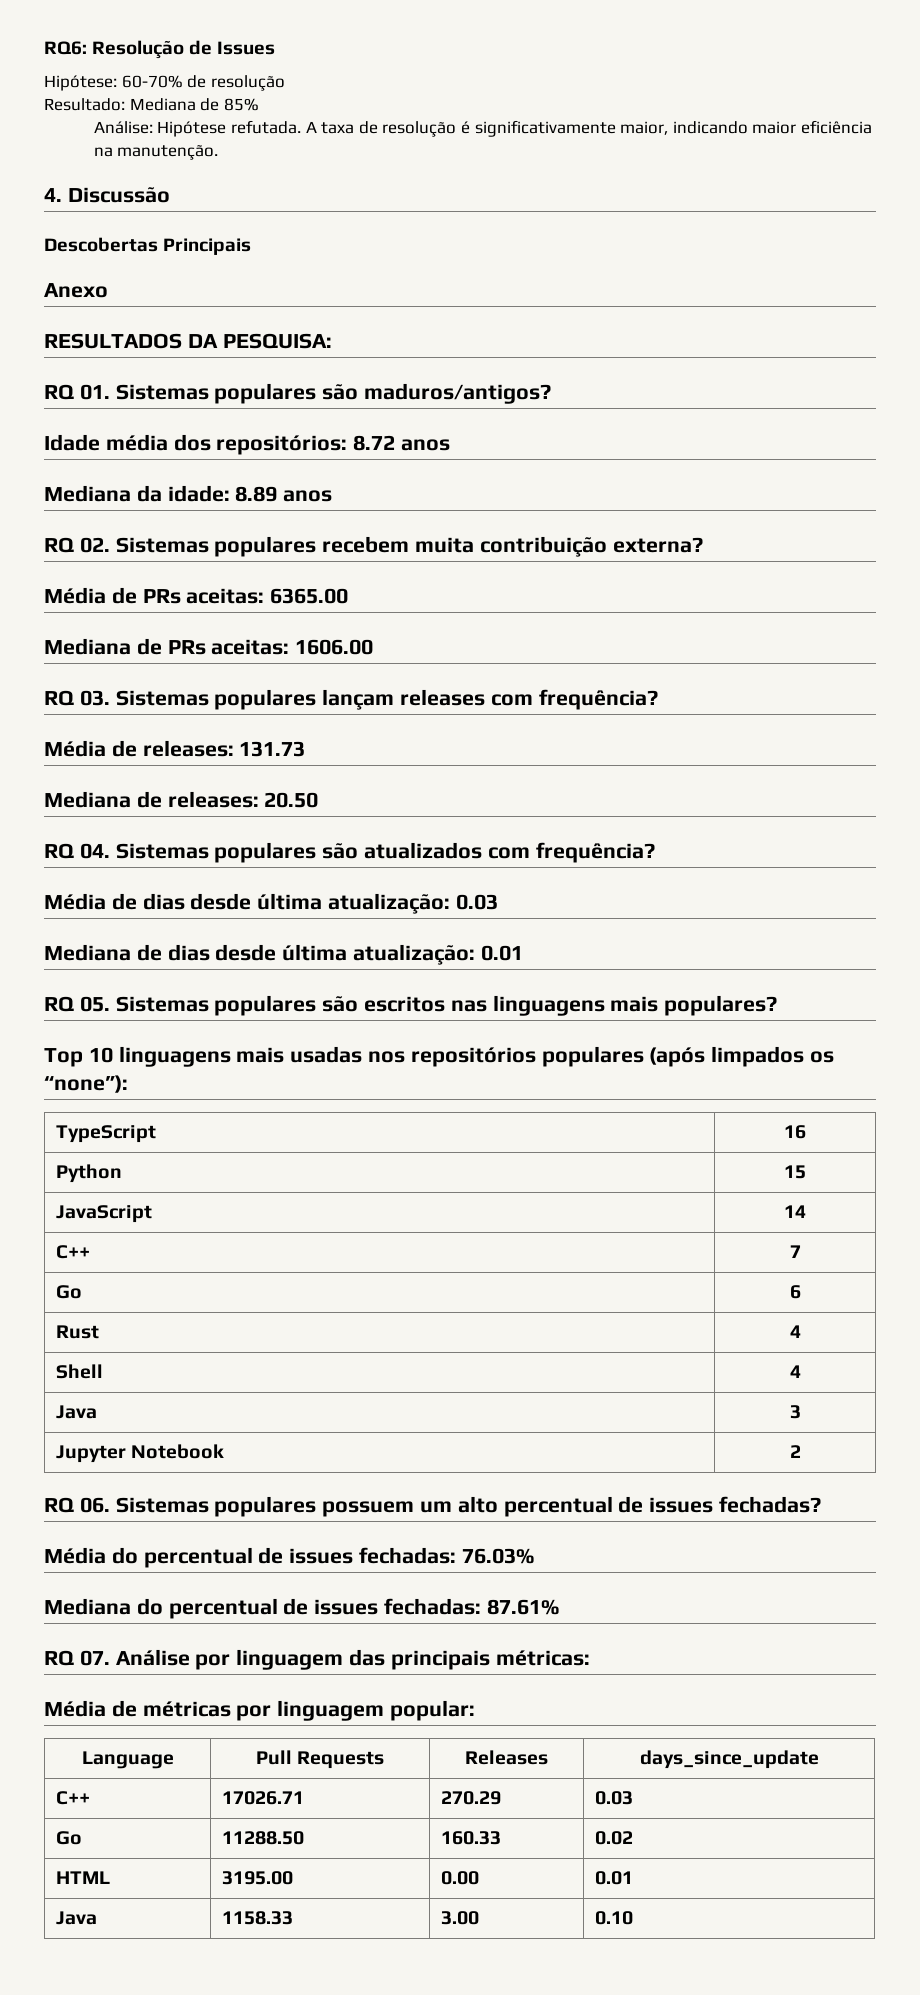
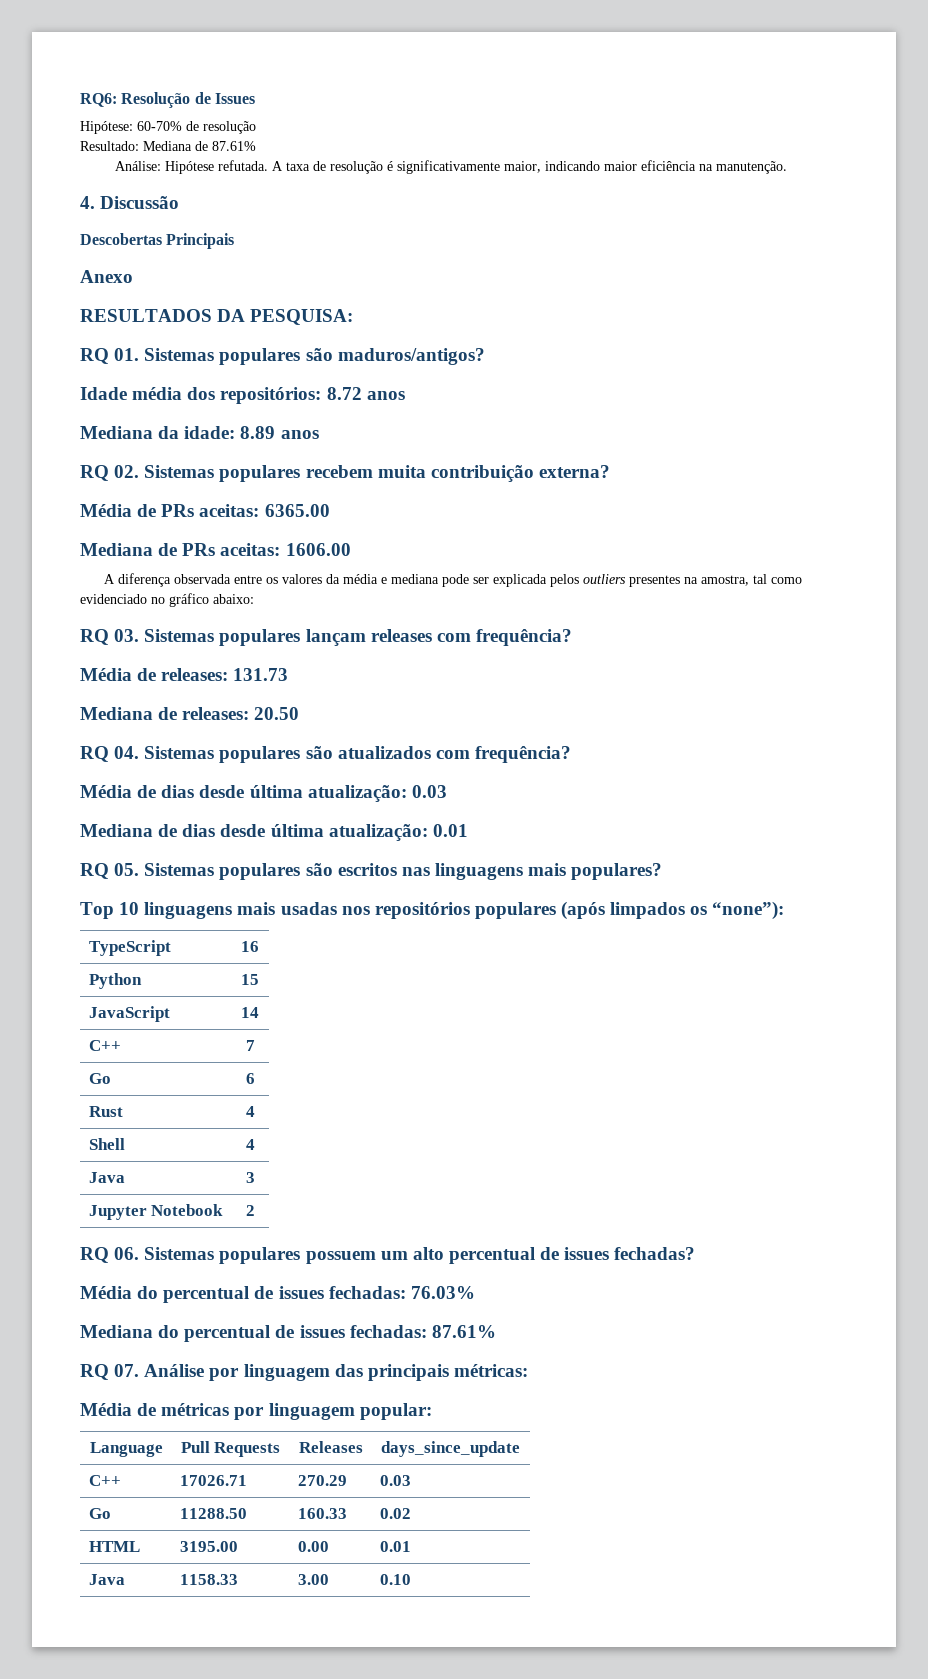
- Resultado: Mediana de 85%
+ Resultado: Mediana de 87.61%
+ A diferença observada entre os valores da média e mediana pode ser explicada pelos outliers presentes na amostra, tal como evidenciado no gráfico abaixo:

